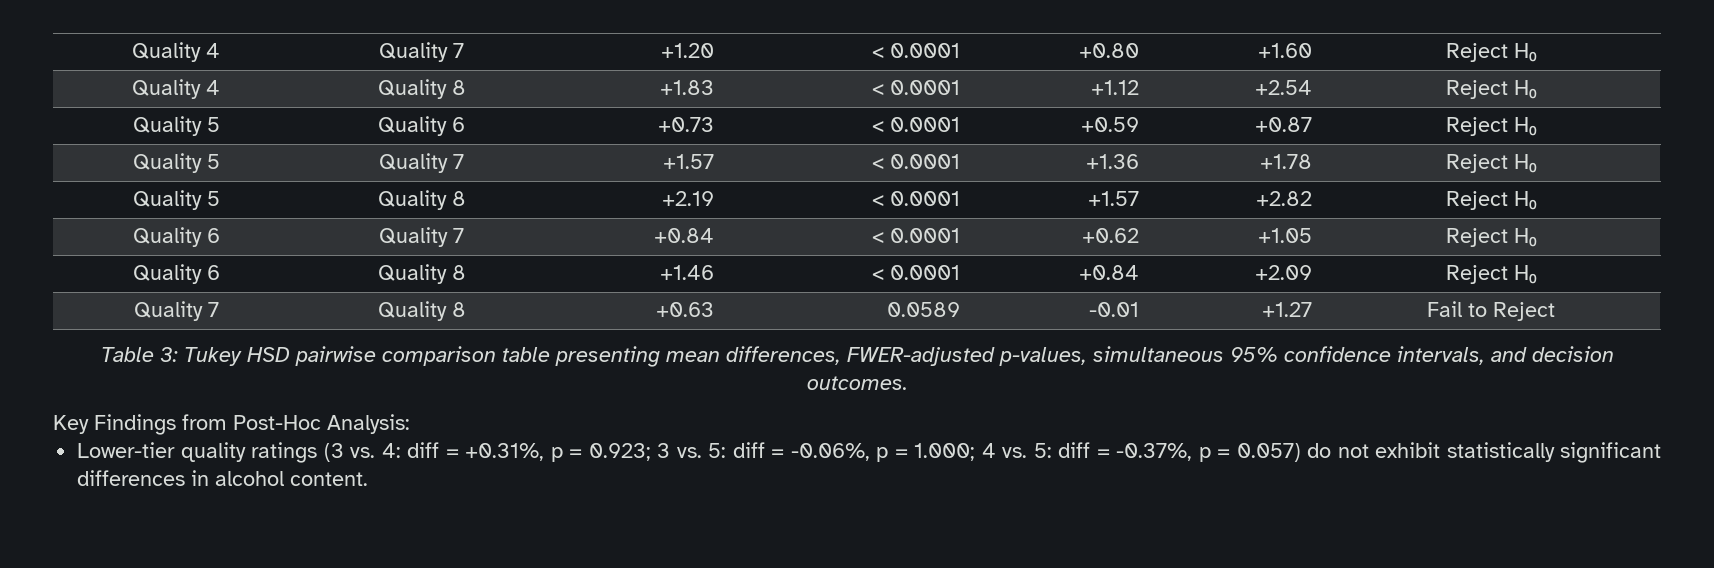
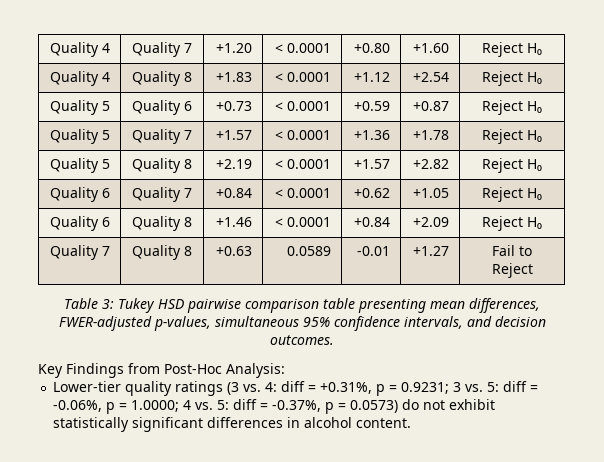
- Lower-tier quality ratings (3 vs. 4: diff = +0.31%, p = 0.923; 3 vs. 5: diff = -0.06%, p = 1.000; 4 vs. 5: diff = -0.37%, p = 0.057) do not exhibit statistically significant differences in alcohol content.
+ Lower-tier quality ratings (3 vs. 4: diff = +0.31%, p = 0.9231; 3 vs. 5: diff = -0.06%, p = 1.0000; 4 vs. 5: diff = -0.37%, p = 0.0573) do not exhibit statistically significant differences in alcohol content.

